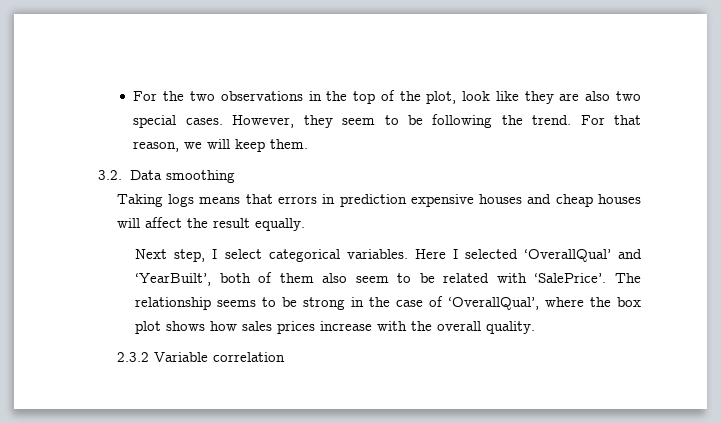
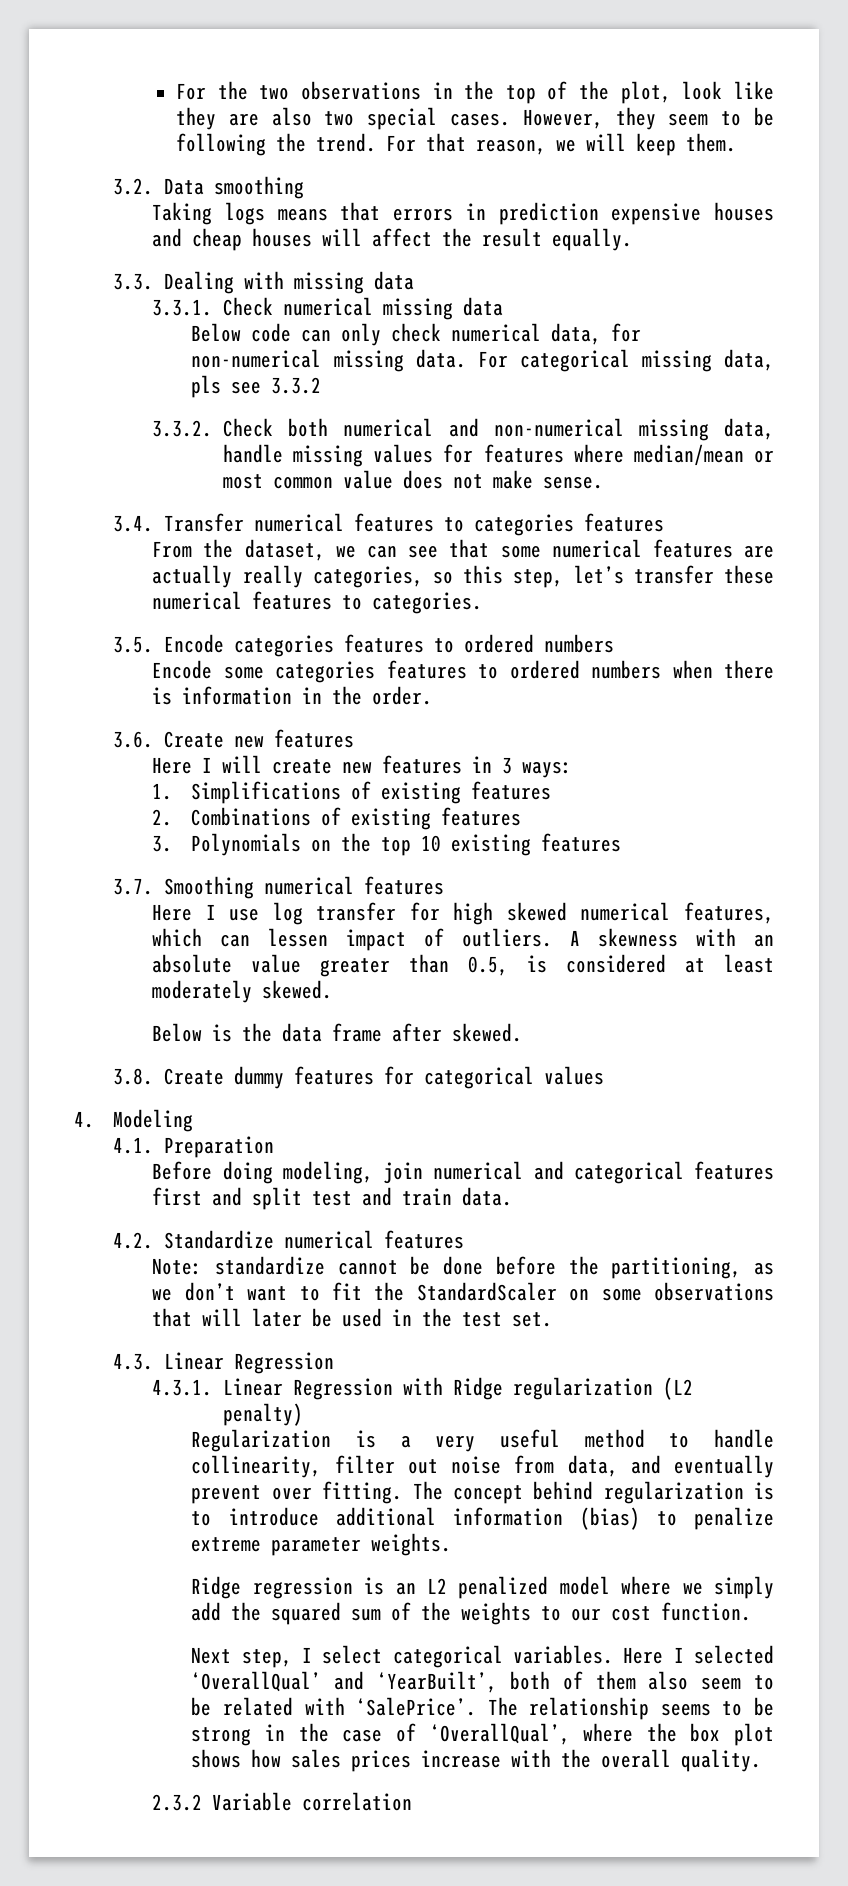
+ 3.3. Dealing with missing data
+ 3.3.1. Check numerical missing data
+ Below code can only check numerical data, for non-numerical missing data. For categorical missing data, pls see 3.3.2
+ 3.3.2. Check both numerical and non-numerical missing data, handle missing values for features where median/mean or most common value does not make sense.
+ 3.4. Transfer numerical features to categories features
+ From the dataset, we can see that some numerical features are actually really categories, so this step, let’s transfer these numerical features to categories.
+ 3.5. Encode categories features to ordered numbers
+ Encode some categories features to ordered numbers when there is information in the order.
+ 3.6. Create new features
+ Here I will create new features in 3 ways:
+ 1. Simplifications of existing features
+ 2. Combinations of existing features
+ 3. Polynomials on the top 10 existing features
+ 3.7. Smoothing numerical features
+ Here I use log transfer for high skewed numerical features, which can lessen impact of outliers. A skewness with an absolute value greater than 0.5, is considered at least moderately skewed.
+ Below is the data frame after skewed.
+ 3.8. Create dummy features for categorical values
+ 4. Modeling
+ 4.1. Preparation
+ Before doing modeling, join numerical and categorical features first and split test and train data.
+ 4.2. Standardize numerical features
+ Note: standardize cannot be done before the partitioning, as we don’t want to fit the StandardScaler on some observations that will later be used in the test set.
+ 4.3. Linear Regression
+ 4.3.1. Linear Regression with Ridge regularization (L2 penalty)
+ Regularization is a very useful method to handle collinearity, filter out noise from data, and eventually prevent over fitting. The concept behind regularization is to introduce additional information (bias) to penalize extreme parameter weights.
+ Ridge regression is an L2 penalized model where we simply add the squared sum of the weights to our cost function.

